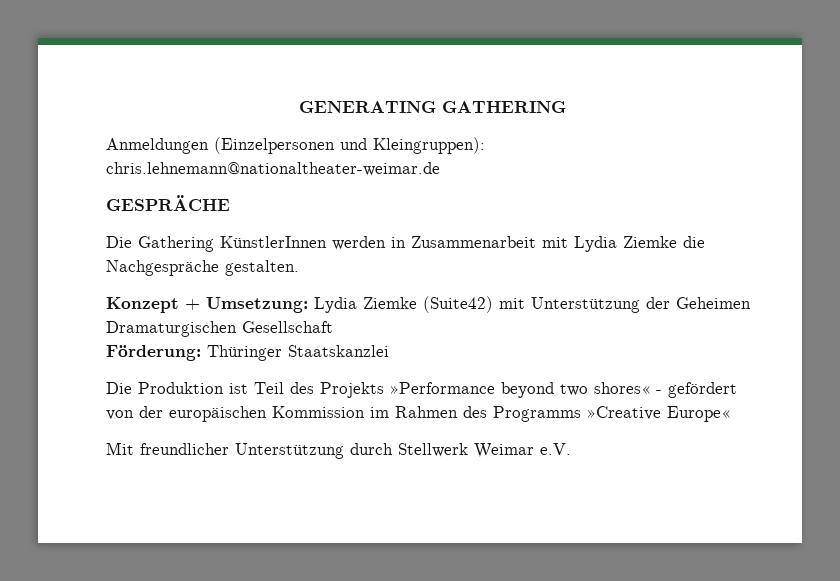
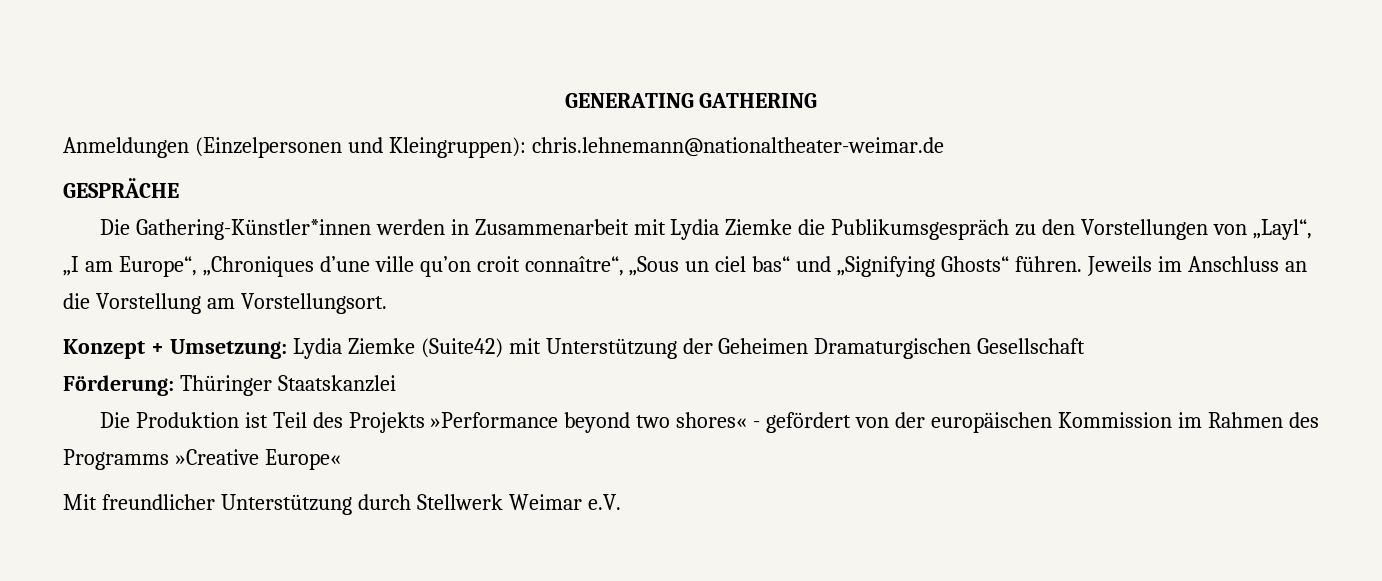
- Die Gathering KünstlerInnen werden in Zusammenarbeit mit Lydia Ziemke die Nachgespräche gestalten.
+ Die Gathering-Künstler*innen werden in Zusammenarbeit mit Lydia Ziemke die Publikumsgespräch zu den Vorstellungen von „Layl“, „I am Europe“, „Chroniques d’une ville qu’on croit connaître“, „Sous un ciel bas“ und „Signifying Ghosts“ führen. Jeweils im Anschluss an die Vorstellung am Vorstellungsort.

